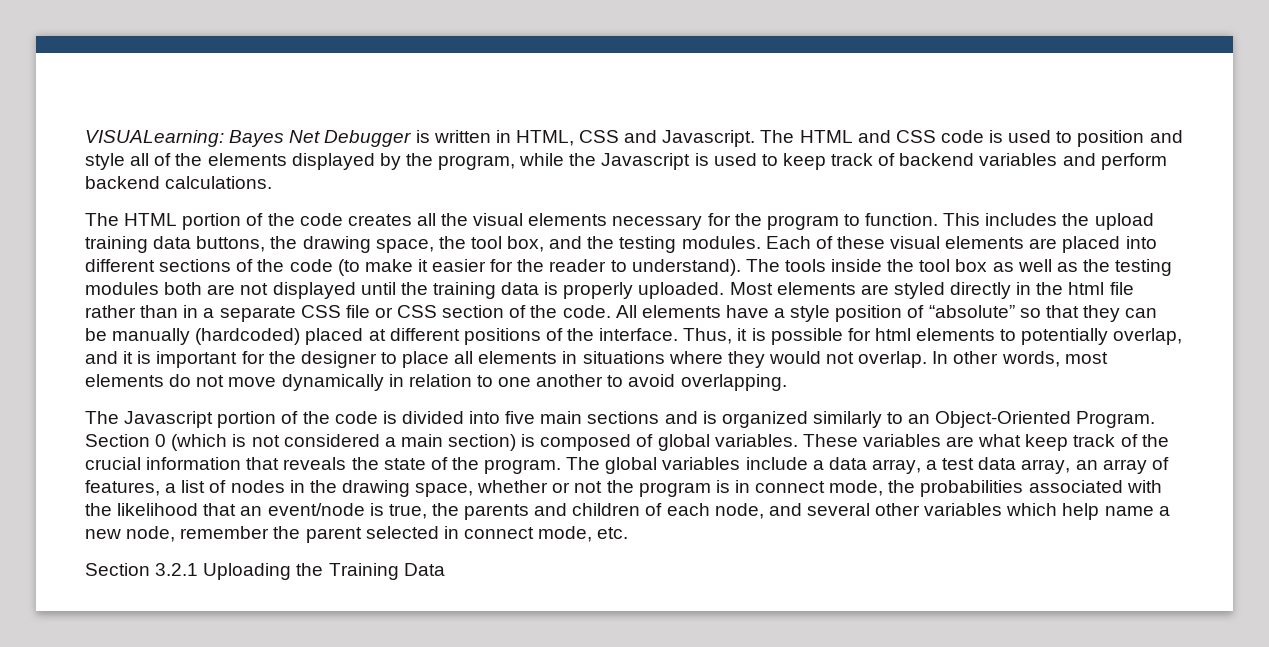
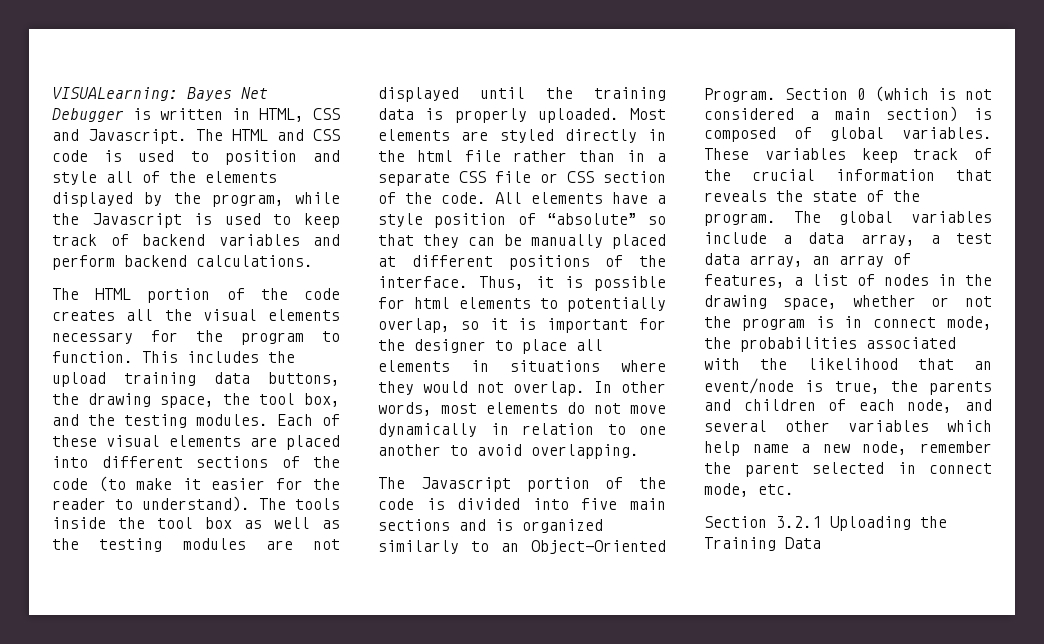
- The tools inside the tool box as well as the testing modules both are not displayed until the training data is properly uploaded.
+ The tools inside the tool box as well as the testing modules are not displayed until the training data is properly uploaded.
- All elements have a style position of “absolute” so that they can be manually (hardcoded) placed at different positions of the interface.
+ All elements have a style position of “absolute” so that they can be manually placed at different positions of the interface.
- Thus, it is possible for html elements to potentially overlap, and it is important for the designer to place all elements in situations where they would not overlap.
+ Thus, it is possible for html elements to potentially overlap, so it is important for the designer to place all elements in situations where they would not overlap.
- These variables are what keep track of the crucial information that reveals the state of the program.
+ These variables keep track of the crucial information that reveals the state of the program.

